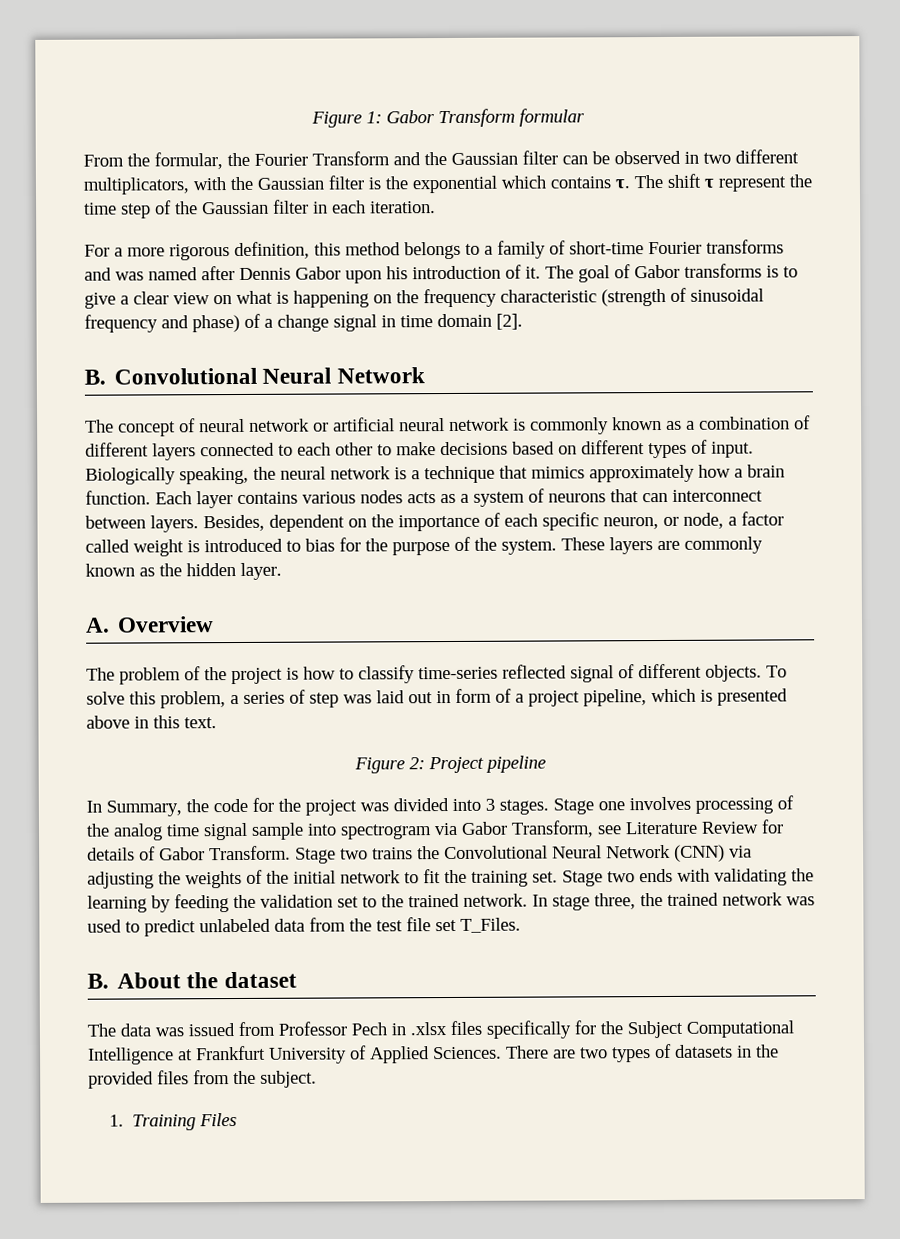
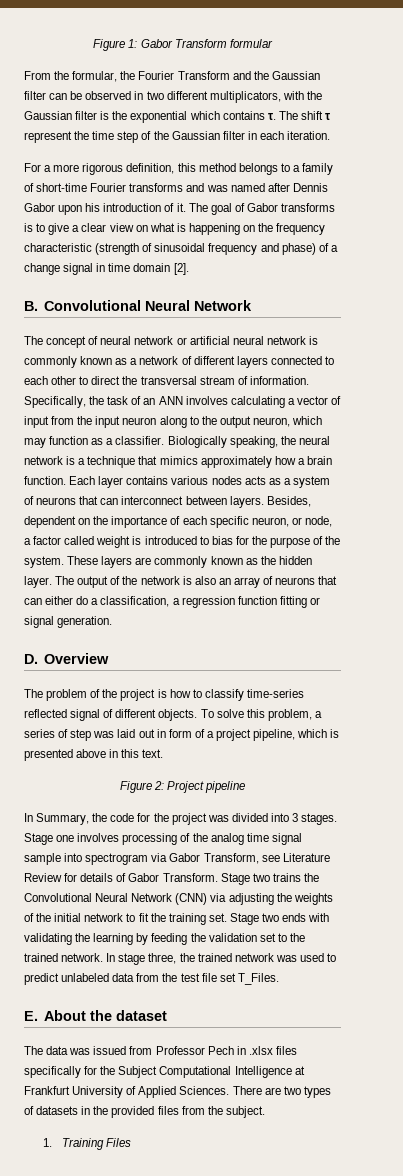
- The concept of neural network or artificial neural network is commonly known as a combination of different layers connected to each other to make decisions based on different types of input.
+ The concept of neural network or artificial neural network is commonly known as a network of different layers connected to each other to direct the transversal stream of information. Specifically, the task of an ANN involves calculating a vector of input from the input neuron along to the output neuron, which may function as a classifier.
- These layers are commonly known as the hidden layer.
- A. Overview
+ These layers are commonly known as the hidden layer. The output of the network is also an array of neurons that can either do a classification, a regression function fitting or signal generation.
+ D. Overview
- B. About the dataset
+ E. About the dataset

